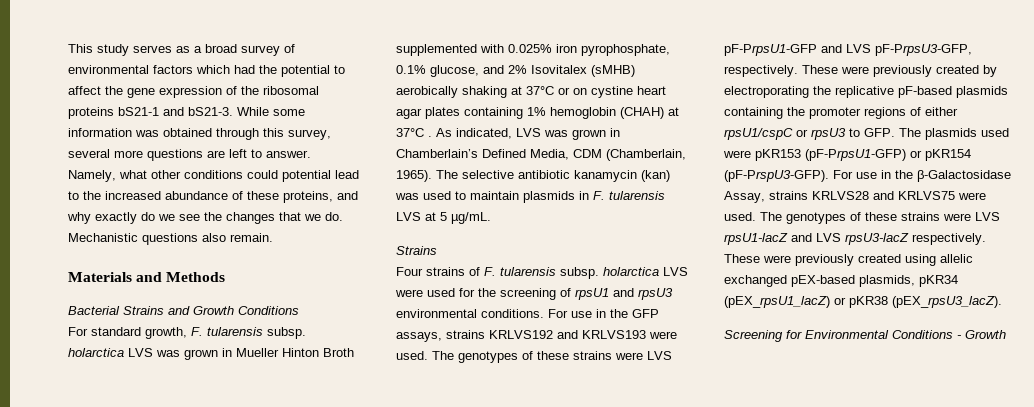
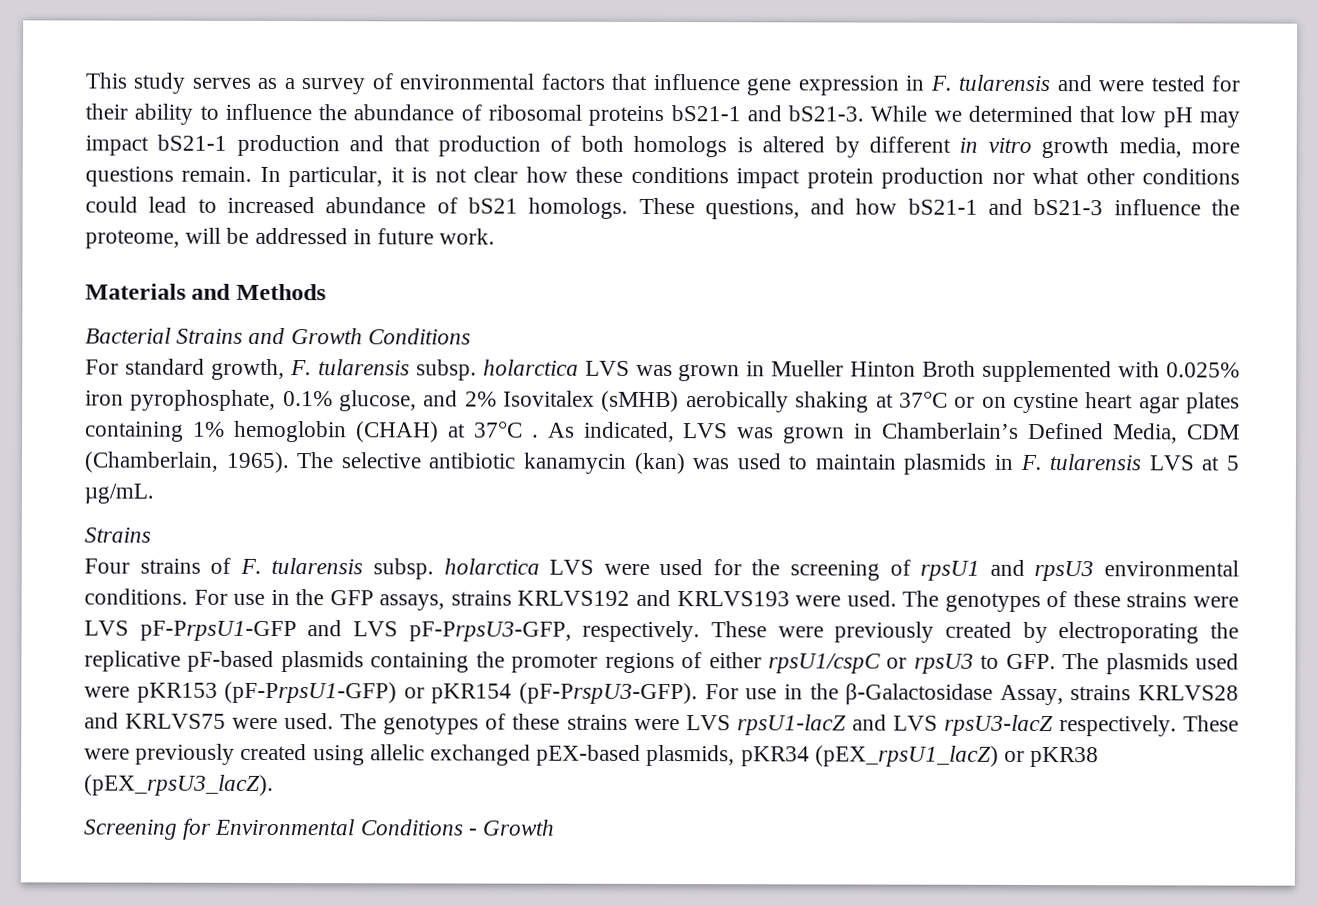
- This study serves as a broad survey of environmental factors which had the potential to affect the gene expression of the ribosomal proteins bS21-1 and bS21-3.
+ This study serves as a survey of environmental factors that influence gene expression in F. tularensis and were tested for their ability to influence the abundance of ribosomal proteins bS21-1 and bS21-3.
- While some information was obtained through this survey, several more questions are left to answer. Namely, what other conditions could potential lead to the increased abundance of these proteins, and why exactly do we see the changes that we do. Mechanistic questions also remain.
+ While we determined that low pH may impact bS21-1 production and that production of both homologs is altered by different in vitro growth media, more questions remain. In particular, it is not clear how these conditions impact protein production nor what other conditions could lead to increased abundance of bS21 homologs. These questions, and how bS21-1 and bS21-3 influence the proteome, will be addressed in future work.

